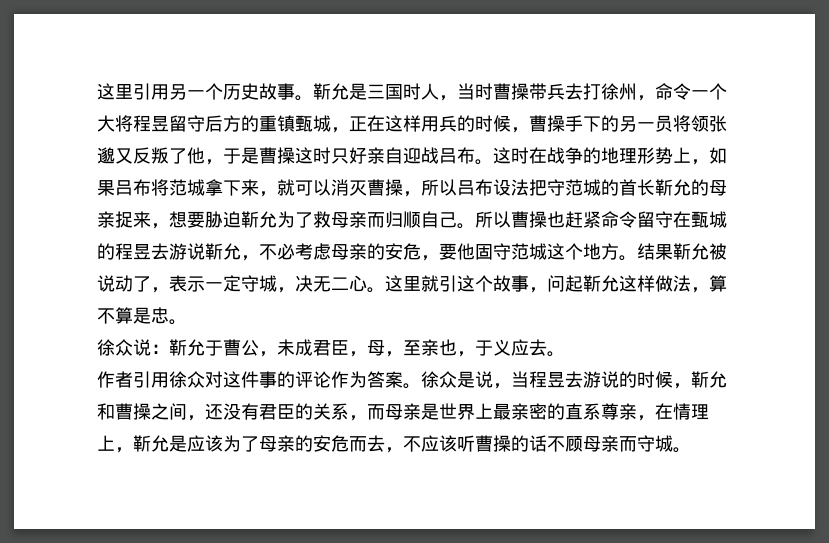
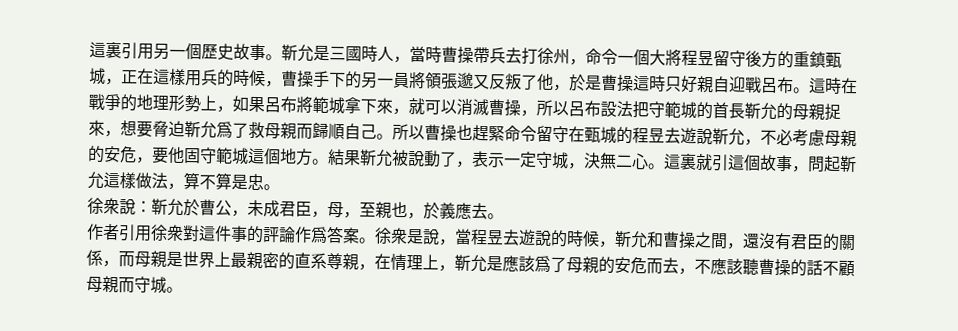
- 这里引用另一个历史故事。
+ 這裏引用另一個歷史故事。
- 靳允是三国时人，当时曹操带兵去打徐州，命令一个大将程昱留守后方的重镇甄城，正在这样用兵的时候，曹操手下的另一员将领张邈又反叛了他，于是曹操这时只好亲自迎战吕布。这时在战争的地理形势上，如果吕布将范城拿下来，就可以消灭曹操，所以吕布设法把守范城的首长靳允的母亲捉来，想要胁迫靳允为了救母亲而归顺自己。
+ 靳允是三國時人，當時曹操帶兵去打徐州，命令一個大將程昱留守後方的重鎮甄城，正在這樣用兵的時候，曹操手下的另一員將領張邈又反叛了他，於是曹操這時只好親自迎戰呂布。這時在戰爭的地理形勢上，如果呂布將範城拿下來，就可以消滅曹操，所以呂布設法把守範城的首長靳允的母親捉來，想要脅迫靳允爲了救母親而歸順自己。
- 所以曹操也赶紧命令留守在甄城的程昱去游说靳允，不必考虑母亲的安危，要他固守范城这个地方。结果靳允被说动了，表示一定守城，决无二心。这里就引这个故事，问起靳允这样做法，算不算是忠。
+ 所以曹操也趕緊命令留守在甄城的程昱去遊說靳允，不必考慮母親的安危，要他固守範城這個地方。結果靳允被說動了，表示一定守城，決無二心。這裏就引這個故事，問起靳允這樣做法，算不算是忠。
- 徐众说：靳允于曹公，未成君臣，母，至亲也，于义应去。
+ 徐衆說：靳允於曹公，未成君臣，母，至親也，於義應去。
- 作者引用徐众对这件事的评论作为答案。徐众是说，当程昱去游说的时候，靳允和曹操之间，还没有君臣的关系，而母亲是世界上最亲密的直系尊亲，在情理上，靳允是应该为了母亲的安危而去，不应该听曹操的话不顾母亲而守城。
+ 作者引用徐衆對這件事的評論作爲答案。徐衆是說，當程昱去遊說的時候，靳允和曹操之間，還沒有君臣的關係，而母親是世界上最親密的直系尊親，在情理上，靳允是應該爲了母親的安危而去，不應該聽曹操的話不顧母親而守城。

